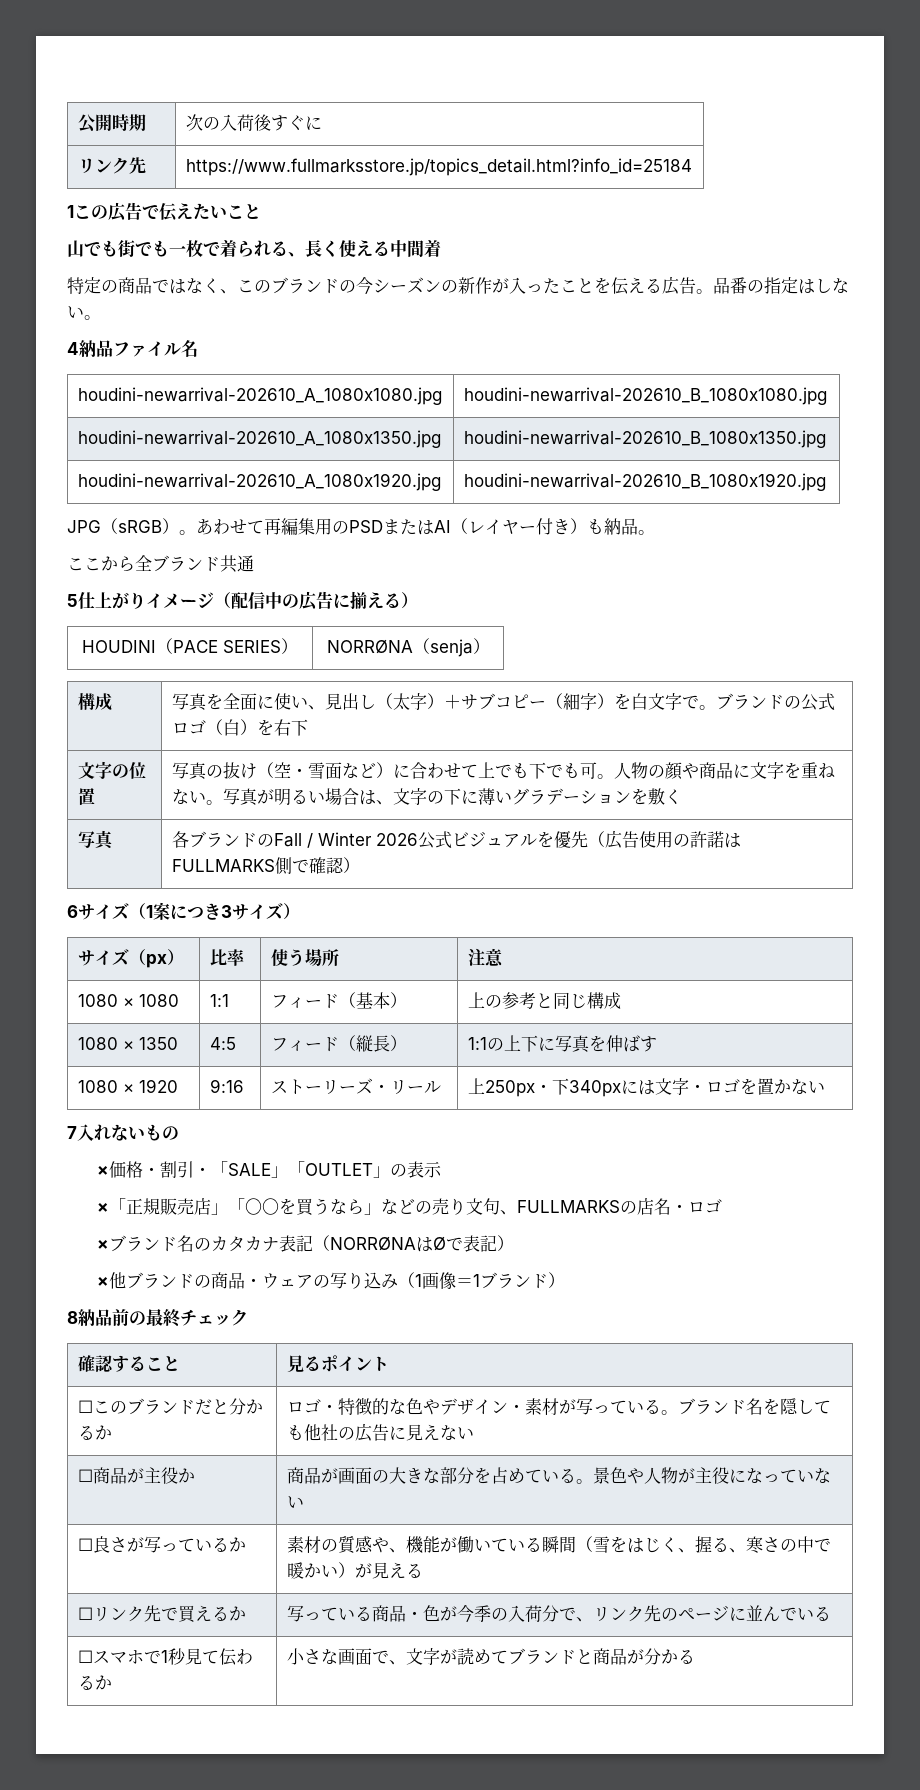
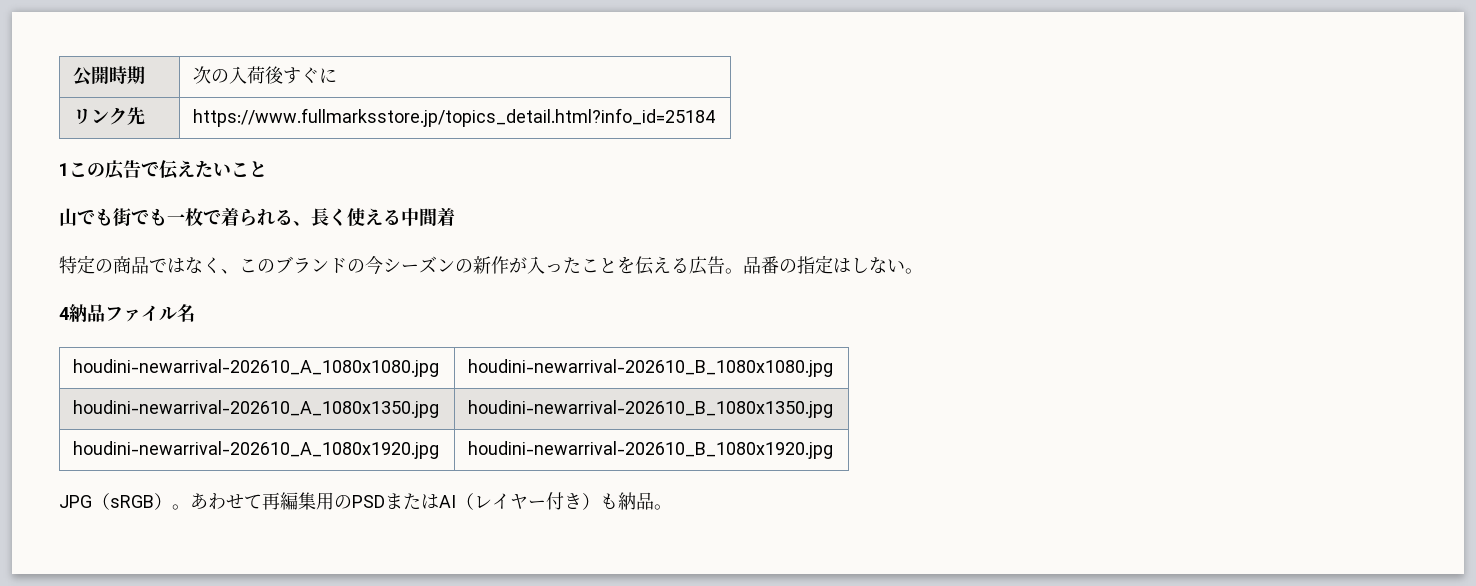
- ここから全ブランド共通
- 5仕上がりイメージ（配信中の広告に揃える）
- HOUDINI（PACE SERIES） | NORRØNA（senja）
- 構成 | 写真を全面に使い、見出し（太字）＋サブコピー（細字）を白文字で。ブランドの公式ロゴ（白）を右下
- 文字の位置 | 写真の抜け（空・雪面など）に合わせて上でも下でも可。人物の顔や商品に文字を重ねない。写真が明るい場合は、文字の下に薄いグラデーションを敷く
- 写真 | 各ブランドのFall / Winter 2026公式ビジュアルを優先（広告使用の許諾はFULLMARKS側で確認）
- 6サイズ（1案につき3サイズ）
- サイズ（px） | 比率 | 使う場所 | 注意
- 1080 × 1080 | 1:1 | フィード（基本） | 上の参考と同じ構成
- 1080 × 1350 | 4:5 | フィード（縦長） | 1:1の上下に写真を伸ばす
- 1080 × 1920 | 9:16 | ストーリーズ・リール | 上250px・下340pxには文字・ロゴを置かない
- 7入れないもの
- ×価格・割引・「SALE」「OUTLET」の表示
- ×「正規販売店」「〇〇を買うなら」などの売り文句、FULLMARKSの店名・ロゴ
- ×ブランド名のカタカナ表記（NORRØNAはØで表記）
- ×他ブランドの商品・ウェアの写り込み（1画像＝1ブランド）
- 8納品前の最終チェック
- 確認すること | 見るポイント
- ☐このブランドだと分かるか | ロゴ・特徴的な色やデザイン・素材が写っている。ブランド名を隠しても他社の広告に見えない
- ☐商品が主役か | 商品が画面の大きな部分を占めている。景色や人物が主役になっていない
- ☐良さが写っているか | 素材の質感や、機能が働いている瞬間（雪をはじく、握る、寒さの中で暖かい）が見える
- ☐リンク先で買えるか | 写っている商品・色が今季の入荷分で、リンク先のページに並んでいる
- ☐スマホで1秒見て伝わるか | 小さな画面で、文字が読めてブランドと商品が分かる

